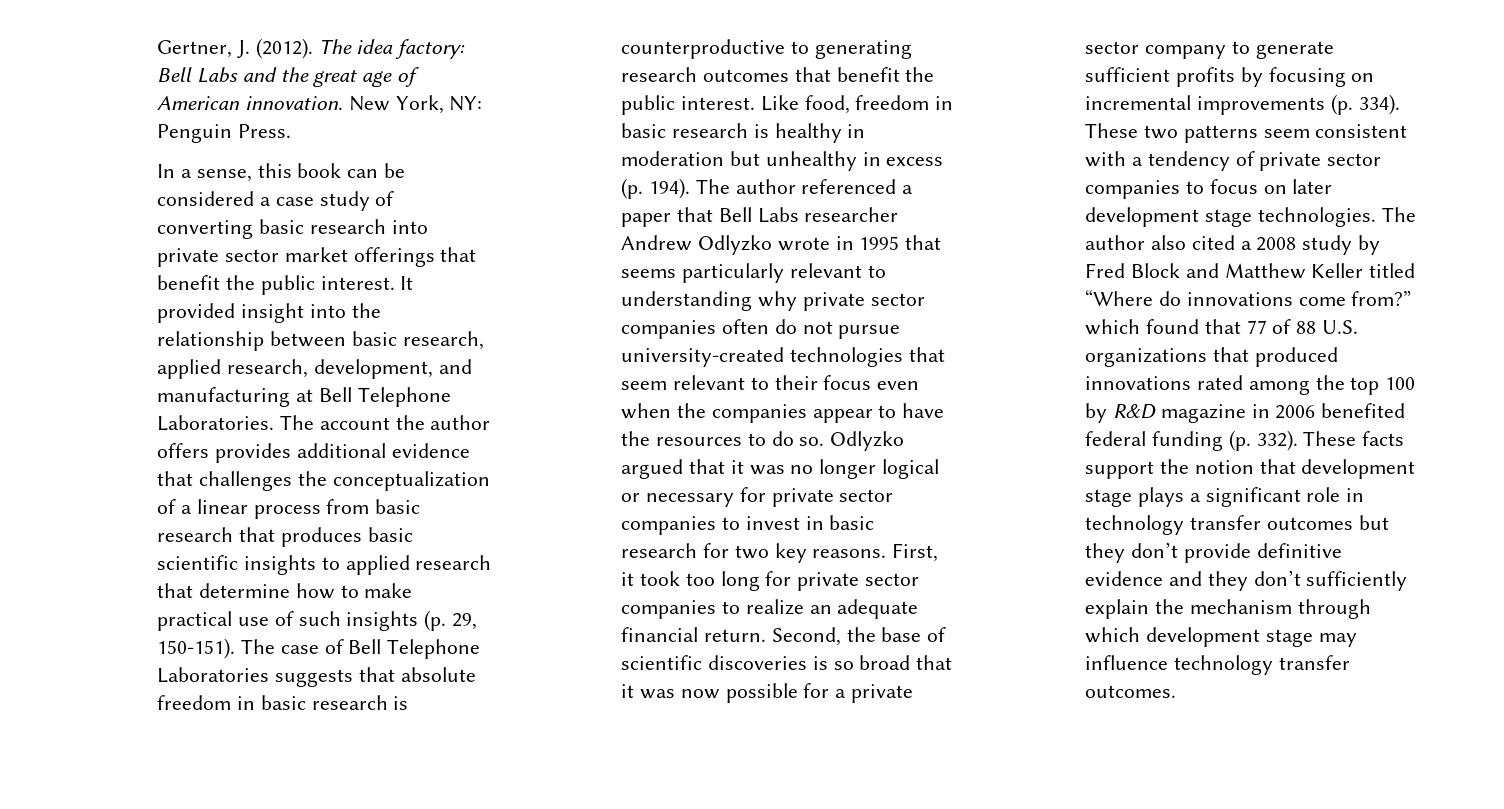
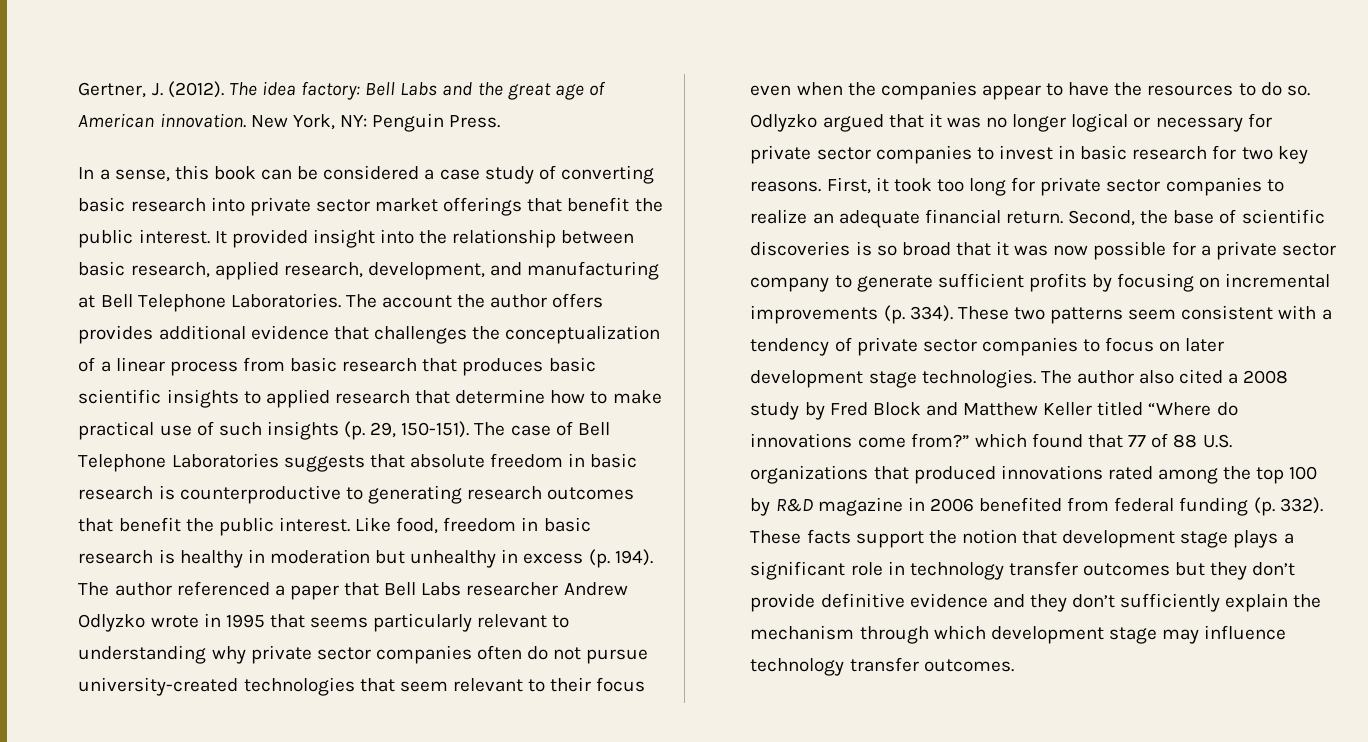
- The author also cited a 2008 study by Fred Block and Matthew Keller titled “Where do innovations come from?” which found that 77 of 88 U.S. organizations that produced innovations rated among the top 100 by R&D magazine in 2006 benefited federal funding (p. 332).
+ The author also cited a 2008 study by Fred Block and Matthew Keller titled “Where do innovations come from?” which found that 77 of 88 U.S. organizations that produced innovations rated among the top 100 by R&D magazine in 2006 benefited from federal funding (p. 332).

